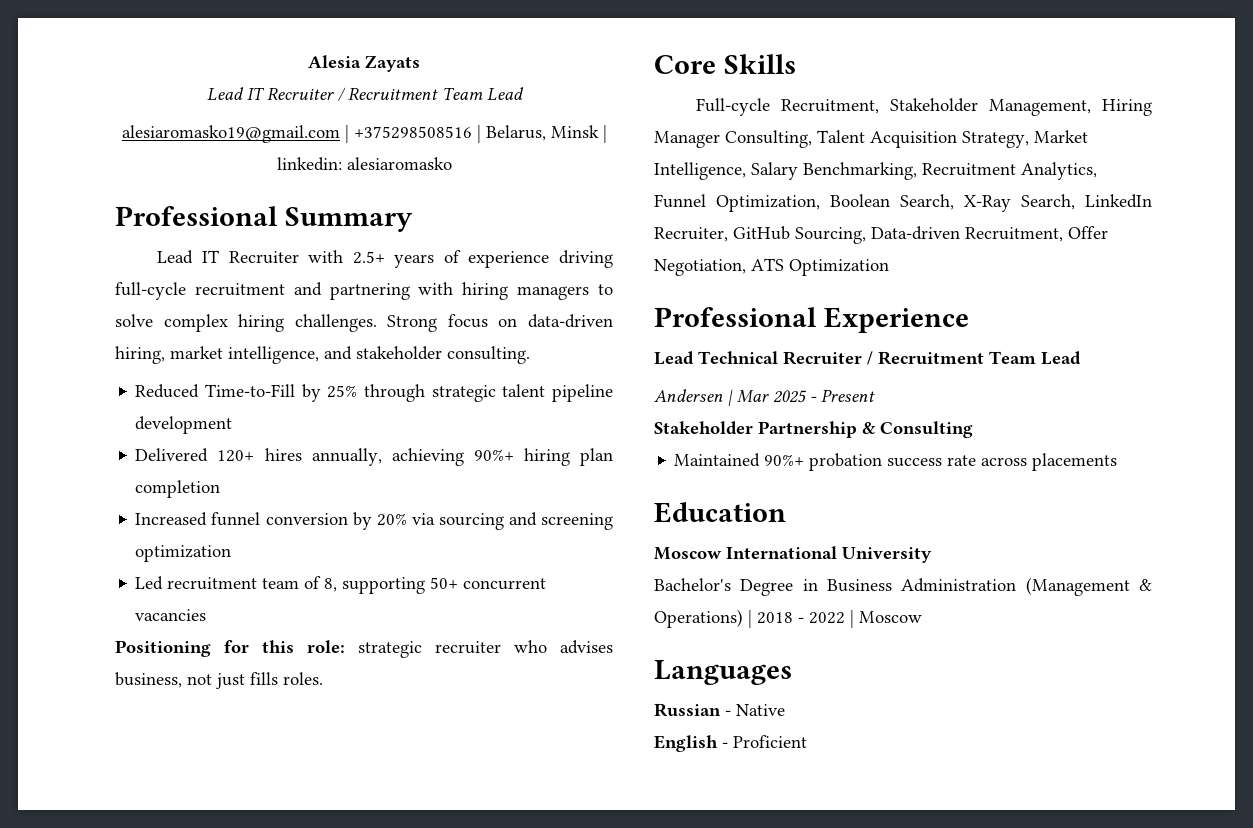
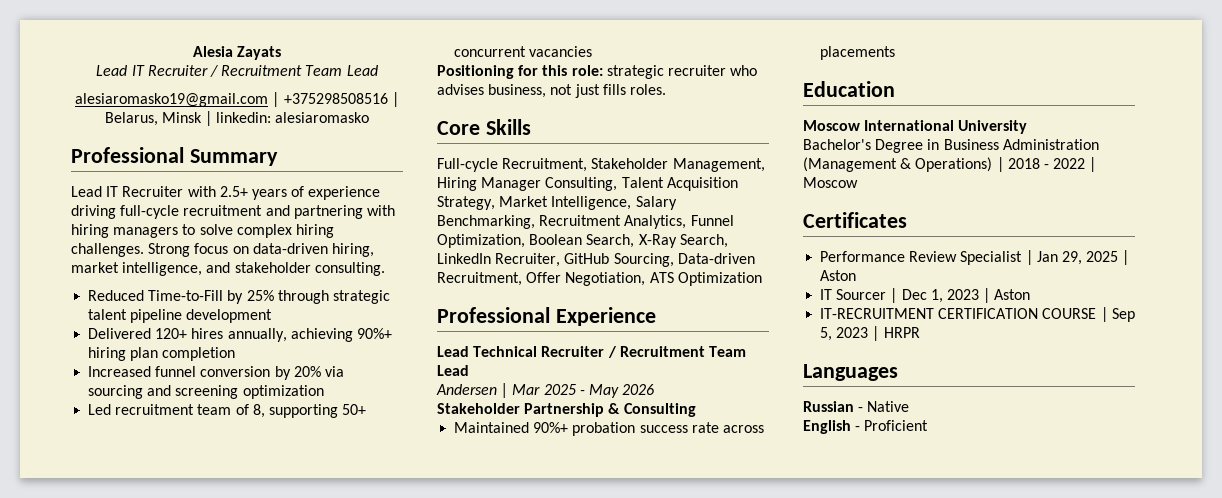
- Andersen | Mar 2025 - Present
+ Andersen | Mar 2025 - May 2026
+ Certificates
+ Performance Review Specialist | Jan 29, 2025 | Aston
+ IT Sourcer | Dec 1, 2023 | Aston
+ IT-RECRUITMENT CERTIFICATION COURSE | Sep 5, 2023 | HRPR

